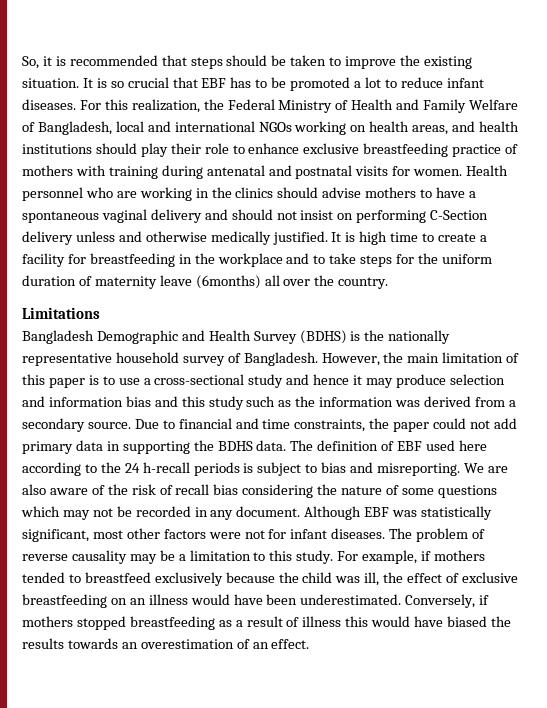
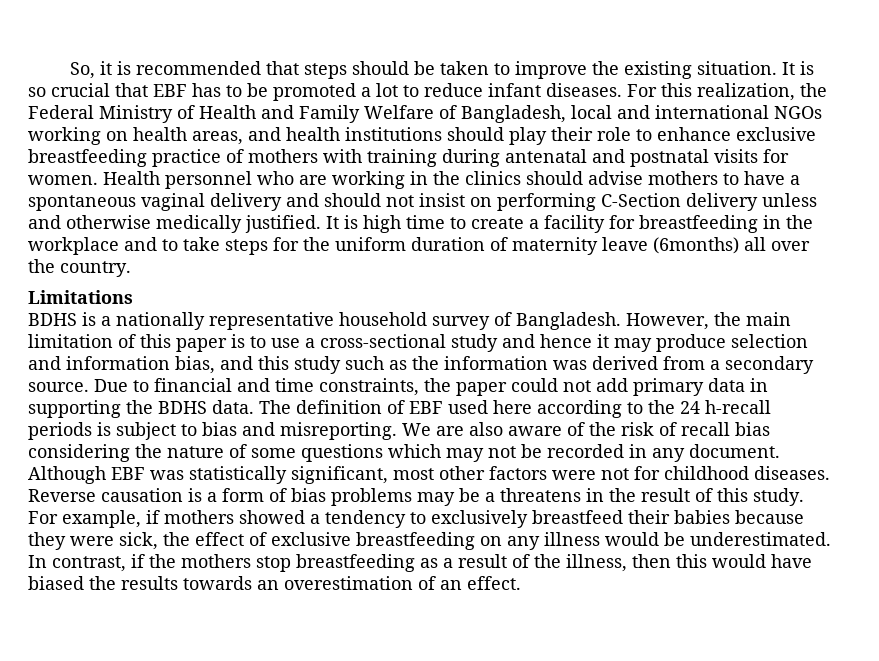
- Bangladesh Demographic and Health Survey (BDHS) is the nationally representative household survey of Bangladesh.
+ BDHS is a nationally representative household survey of Bangladesh.
- However, the main limitation of this paper is to use a cross-sectional study and hence it may produce selection and information bias and this study such as the information was derived from a secondary source.
+ However, the main limitation of this paper is to use a cross-sectional study and hence it may produce selection and information bias, and this study such as the information was derived from a secondary source.
- Although EBF was statistically significant, most other factors were not for infant diseases. The problem of reverse causality may be a limitation to this study.
+ Although EBF was statistically significant, most other factors were not for childhood diseases. Reverse causation is a form of bias problems may be a threatens in the result of this study.
- For example, if mothers tended to breastfeed exclusively because the child was ill, the effect of exclusive breastfeeding on an illness would have been underestimated. Conversely, if mothers stopped breastfeeding as a result of illness this would have biased the results towards an overestimation of an effect.
+ For example, if mothers showed a tendency to exclusively breastfeed their babies because they were sick, the effect of exclusive breastfeeding on any illness would be underestimated. In contrast, if the mothers stop breastfeeding as a result of the illness, then this would have biased the results towards an overestimation of an effect.

